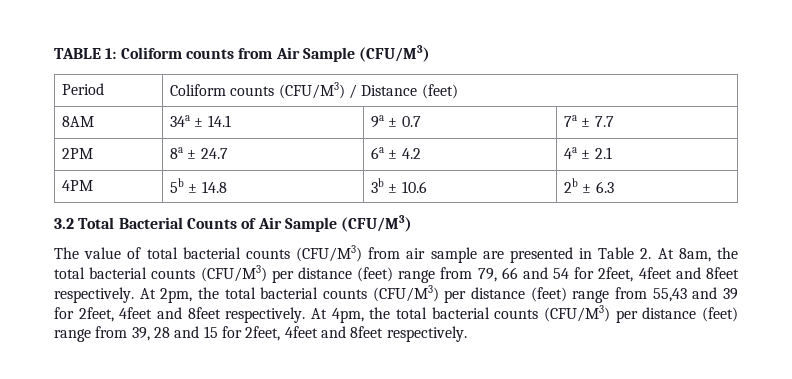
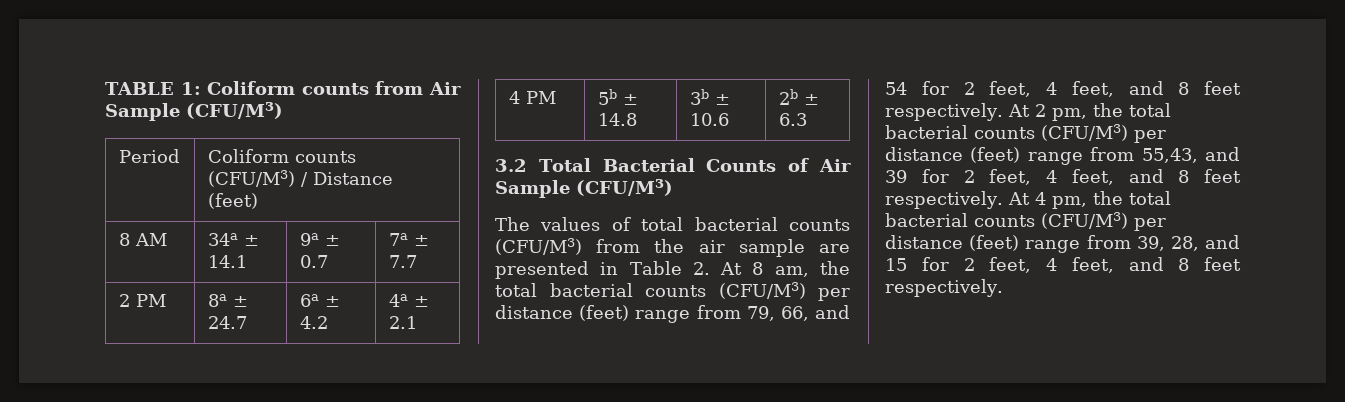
- 8AM | 34a ± 14.1 | 9a ± 0.7 | 7a ± 7.7
+ 8 AM | 34a ± 14.1 | 9a ± 0.7 | 7a ± 7.7
- 2PM | 8a ± 24.7 | 6a ± 4.2 | 4a ± 2.1
+ 2 PM | 8a ± 24.7 | 6a ± 4.2 | 4a ± 2.1
- 4PM | 5b ± 14.8 | 3b ± 10.6 | 2b ± 6.3
+ 4 PM | 5b ± 14.8 | 3b ± 10.6 | 2b ± 6.3
- The value of total bacterial counts (CFU/M3) from air sample are presented in Table 2. At 8am, the total bacterial counts (CFU/M3) per distance (feet) range from 79, 66 and 54 for 2feet, 4feet and 8feet respectively. At 2pm, the total bacterial counts (CFU/M3) per distance (feet) range from 55,43 and 39 for 2feet, 4feet and 8feet respectively. At 4pm, the total bacterial counts (CFU/M3) per distance (feet) range from 39, 28 and 15 for 2feet, 4feet and 8feet respectively.
+ The values of total bacterial counts (CFU/M3) from the air sample are presented in Table 2. At 8 am, the total bacterial counts (CFU/M3) per distance (feet) range from 79, 66, and 54 for 2 feet, 4 feet, and 8 feet respectively. At 2 pm, the total bacterial counts (CFU/M3) per distance (feet) range from 55,43, and 39 for 2 feet, 4 feet, and 8 feet respectively. At 4 pm, the total bacterial counts (CFU/M3) per distance (feet) range from 39, 28, and 15 for 2 feet, 4 feet, and 8 feet respectively.

